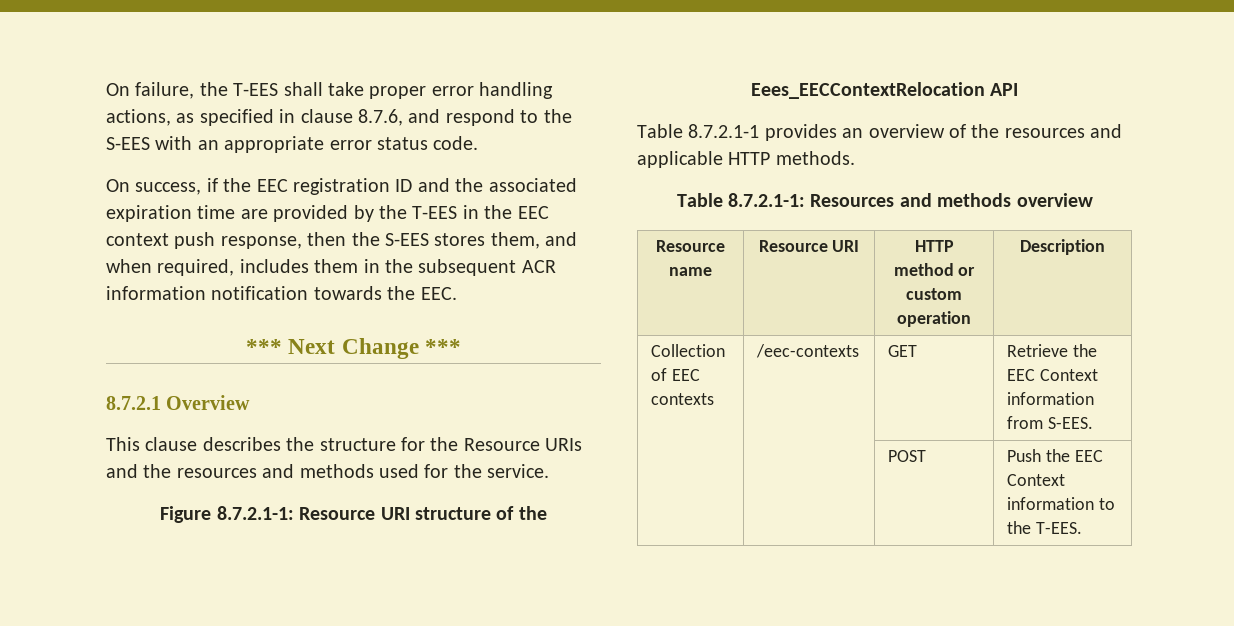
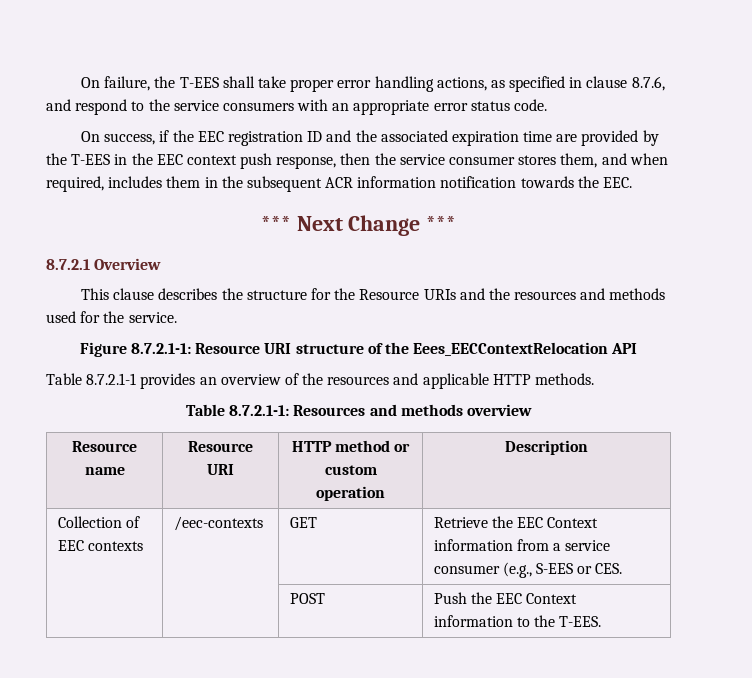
- On failure, the T-EES shall take proper error handling actions, as specified in clause 8.7.6, and respond to the S-EES with an appropriate error status code.
+ On failure, the T-EES shall take proper error handling actions, as specified in clause 8.7.6, and respond to the service consumers with an appropriate error status code.
- On success, if the EEC registration ID and the associated expiration time are provided by the T-EES in the EEC context push response, then the S-EES stores them, and when required, includes them in the subsequent ACR information notification towards the EEC.
+ On success, if the EEC registration ID and the associated expiration time are provided by the T-EES in the EEC context push response, then the service consumer stores them, and when required, includes them in the subsequent ACR information notification towards the EEC.
- Collection of EEC contexts | /eec-contexts | GET | Retrieve the EEC Context information from S-EES.
+ Collection of EEC contexts | /eec-contexts | GET | Retrieve the EEC Context information from a service consumer (e.g., S-EES or CES.

